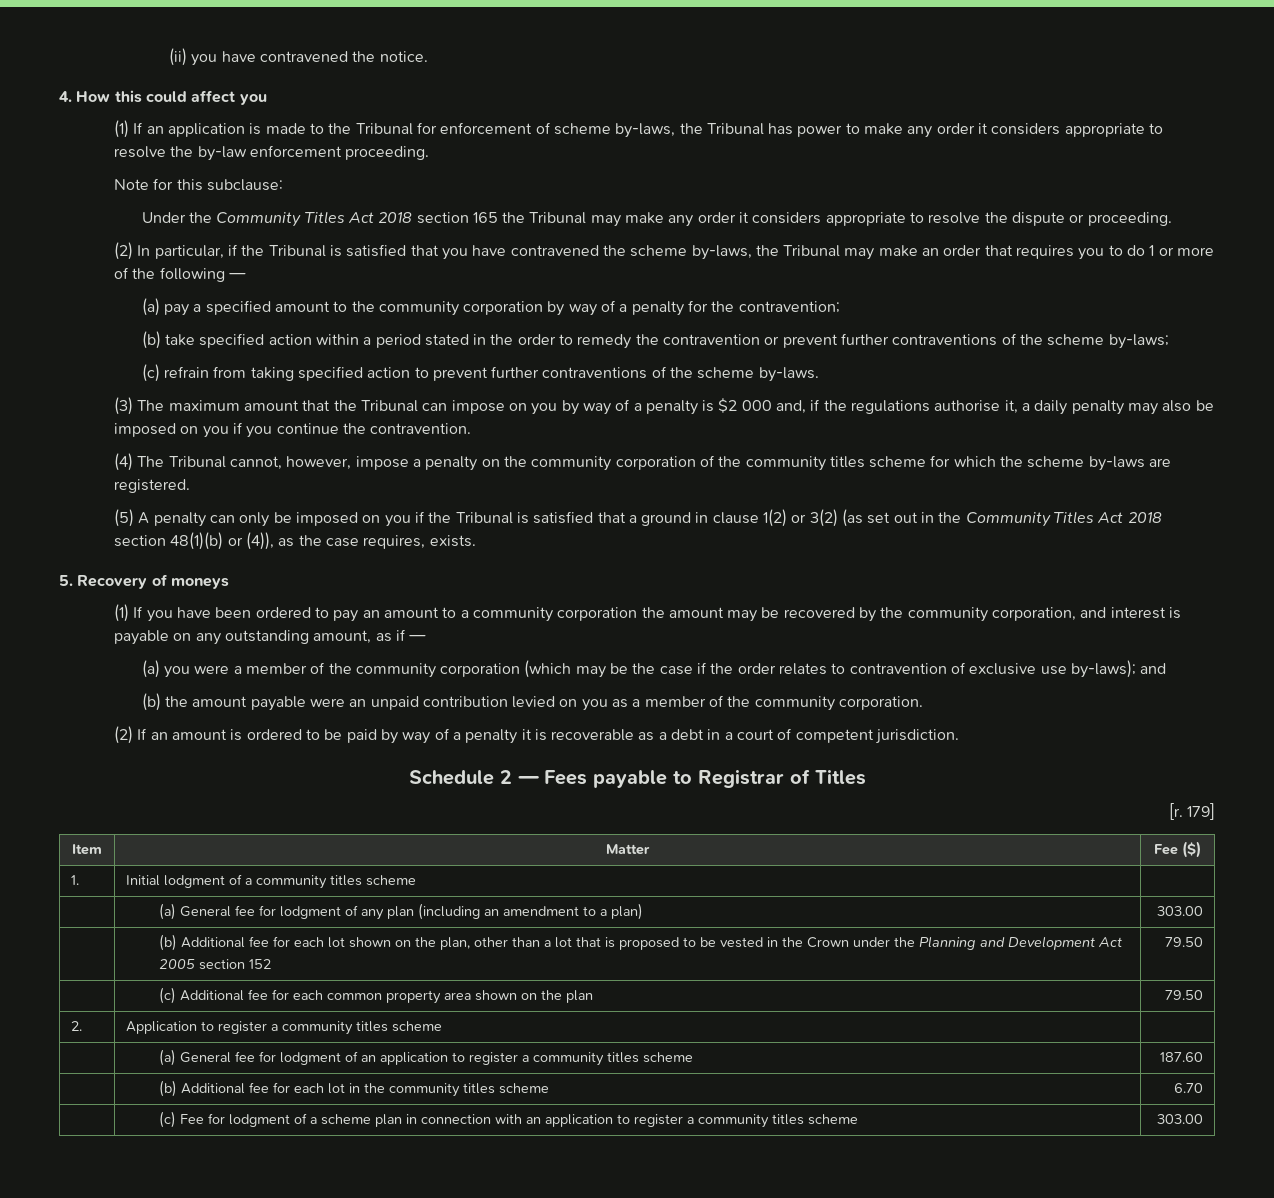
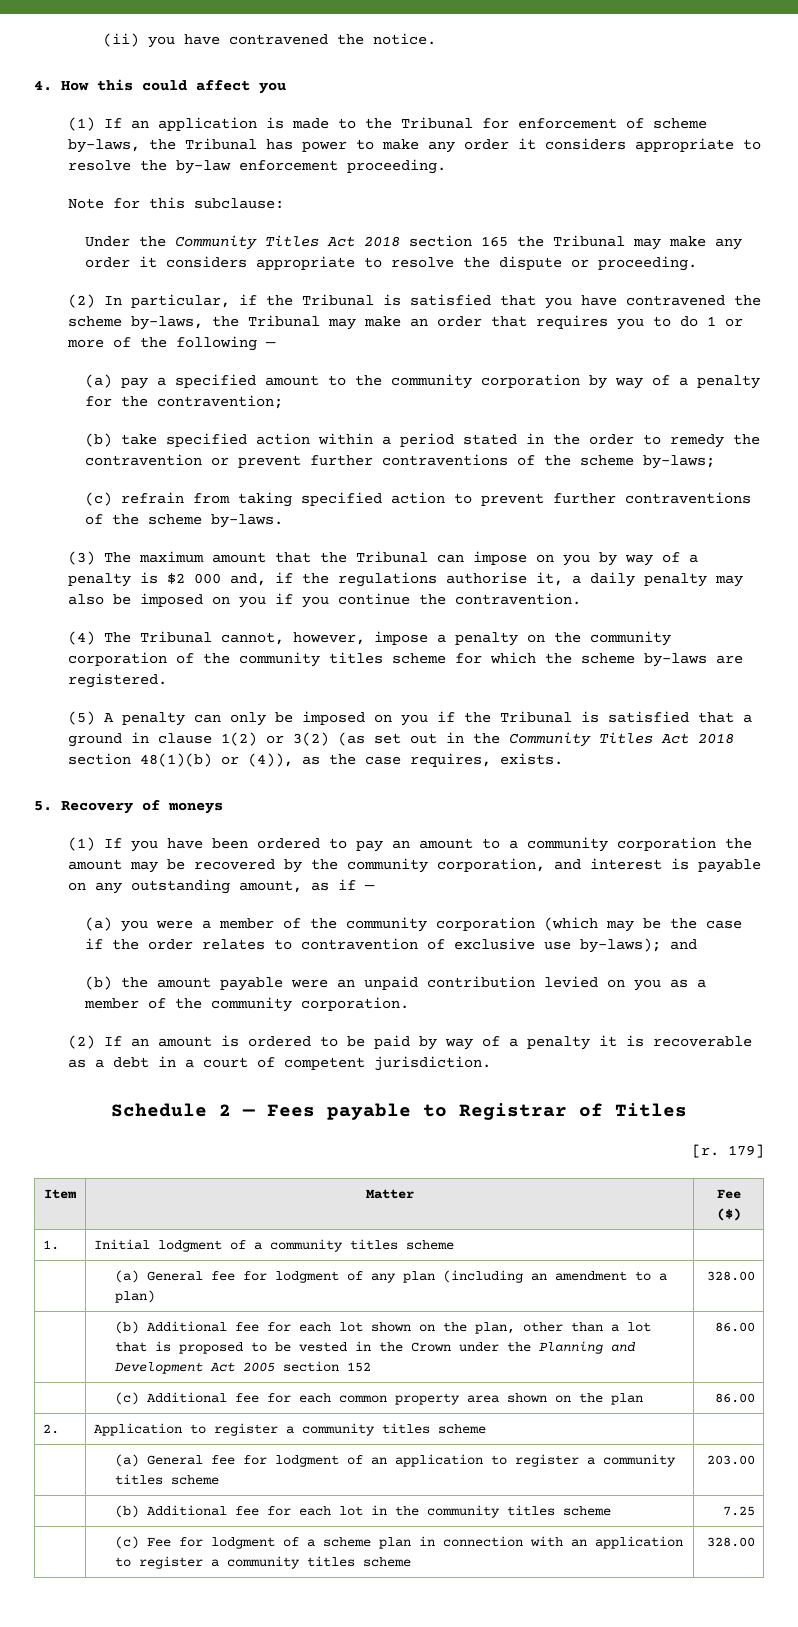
- | (a) General fee for lodgment of any plan (including an amendment to a plan) | 303.00
+ | (a) General fee for lodgment of any plan (including an amendment to a plan) | 328.00
- | (b) Additional fee for each lot shown on the plan, other than a lot that is proposed to be vested in the Crown under the Planning and Development Act 2005 section 152 | 79.50
+ | (b) Additional fee for each lot shown on the plan, other than a lot that is proposed to be vested in the Crown under the Planning and Development Act 2005 section 152 | 86.00
- | (c) Additional fee for each common property area shown on the plan | 79.50
+ | (c) Additional fee for each common property area shown on the plan | 86.00
- | (a) General fee for lodgment of an application to register a community titles scheme | 187.60
+ | (a) General fee for lodgment of an application to register a community titles scheme | 203.00
- | (b) Additional fee for each lot in the community titles scheme | 6.70
+ | (b) Additional fee for each lot in the community titles scheme | 7.25
- | (c) Fee for lodgment of a scheme plan in connection with an application to register a community titles scheme | 303.00
+ | (c) Fee for lodgment of a scheme plan in connection with an application to register a community titles scheme | 328.00

